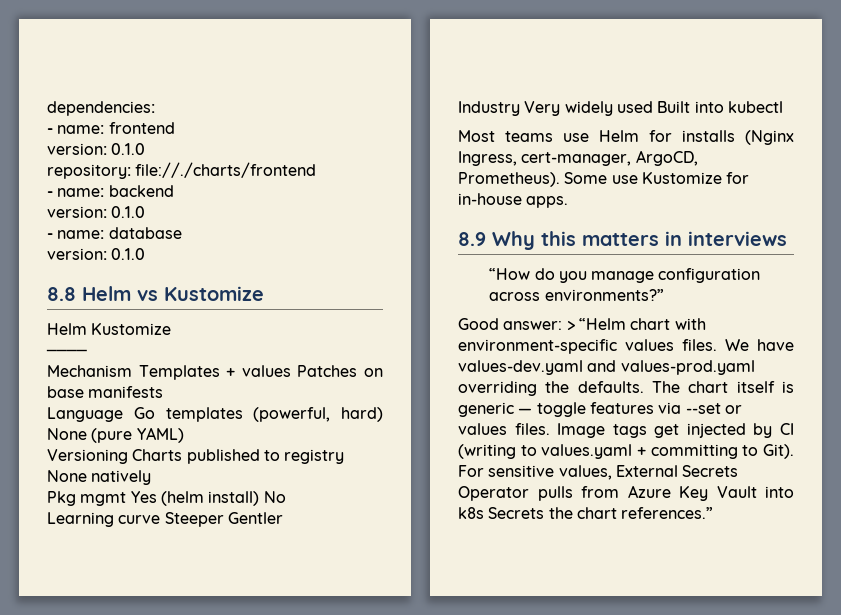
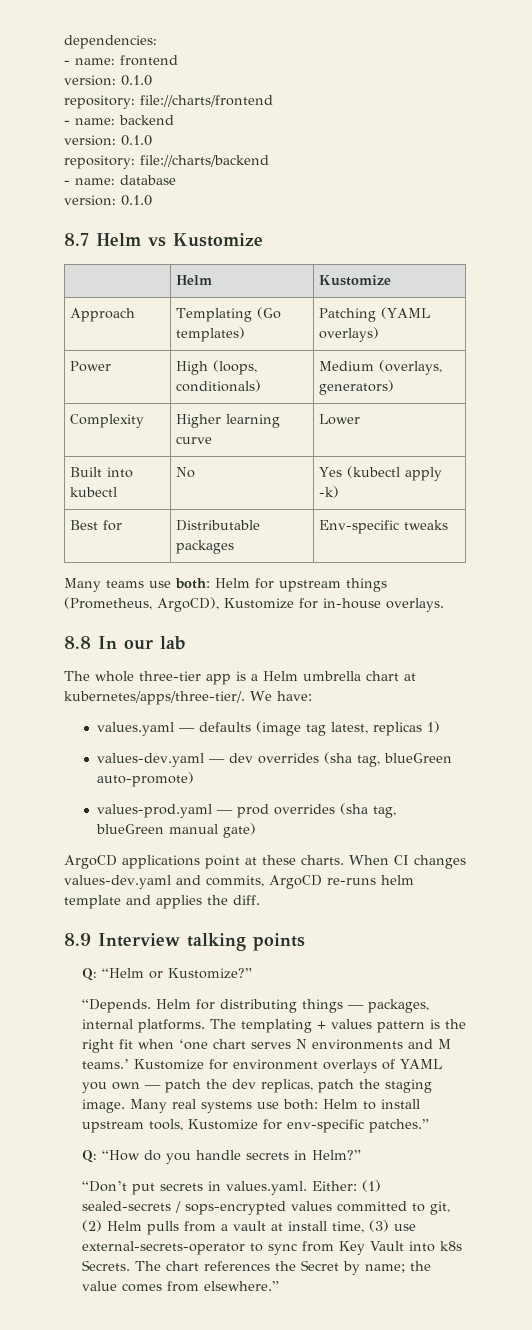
- repository: file://./charts/frontend
+ repository: file://charts/frontend
+ repository: file://charts/backend
- 8.8 Helm vs Kustomize
+ 8.7 Helm vs Kustomize
- Helm Kustomize
- ────
- Mechanism Templates + values Patches on base manifests
- Language Go templates (powerful, hard) None (pure YAML)
- Versioning Charts published to registry None natively
- Pkg mgmt Yes (helm install) No
- Learning curve Steeper Gentler
- Industry Very widely used Built into kubectl
- Most teams use Helm for installs (Nginx Ingress, cert-manager, ArgoCD, Prometheus). Some use Kustomize for in-house apps.
- 8.9 Why this matters in interviews
- “How do you manage configuration across environments?”
- Good answer: > “Helm chart with environment-specific values files. We have values-dev.yaml and values-prod.yaml overriding the defaults. The chart itself is generic — toggle features via --set or values files. Image tags get injected by CI (writing to values.yaml + committing to Git). For sensitive values, External Secrets Operator pulls from Azure Key Vault into k8s Secrets the chart references.”
+ | Helm | Kustomize
+ Approach | Templating (Go templates) | Patching (YAML overlays)
+ Power | High (loops, conditionals) | Medium (overlays, generators)
+ Complexity | Higher learning curve | Lower
+ Built into kubectl | No | Yes (kubectl apply -k)
+ Best for | Distributable packages | Env-specific tweaks
+ Many teams use both: Helm for upstream things (Prometheus, ArgoCD), Kustomize for in-house overlays.
+ 8.8 In our lab
+ The whole three-tier app is a Helm umbrella chart at kubernetes/apps/three-tier/. We have:
+ values.yaml — defaults (image tag latest, replicas 1)
+ values-dev.yaml — dev overrides (sha tag, blueGreen auto-promote)
+ values-prod.yaml — prod overrides (sha tag, blueGreen manual gate)
+ ArgoCD applications point at these charts. When CI changes values-dev.yaml and commits, ArgoCD re-runs helm template and applies the diff.
+ 8.9 Interview talking points
+ Q: “Helm or Kustomize?”
+ “Depends. Helm for distributing things — packages, internal platforms. The templating + values pattern is the right fit when ‘one chart serves N environments and M teams.’ Kustomize for environment overlays of YAML you own — patch the dev replicas, patch the staging image. Many real systems use both: Helm to install upstream tools, Kustomize for env-specific patches.”
+ Q: “How do you handle secrets in Helm?”
+ “Don’t put secrets in values.yaml. Either: (1) sealed-secrets / sops-encrypted values committed to git, (2) Helm pulls from a vault at install time, (3) use external-secrets-operator to sync from Key Vault into k8s Secrets. The chart references the Secret by name; the value comes from elsewhere.”

